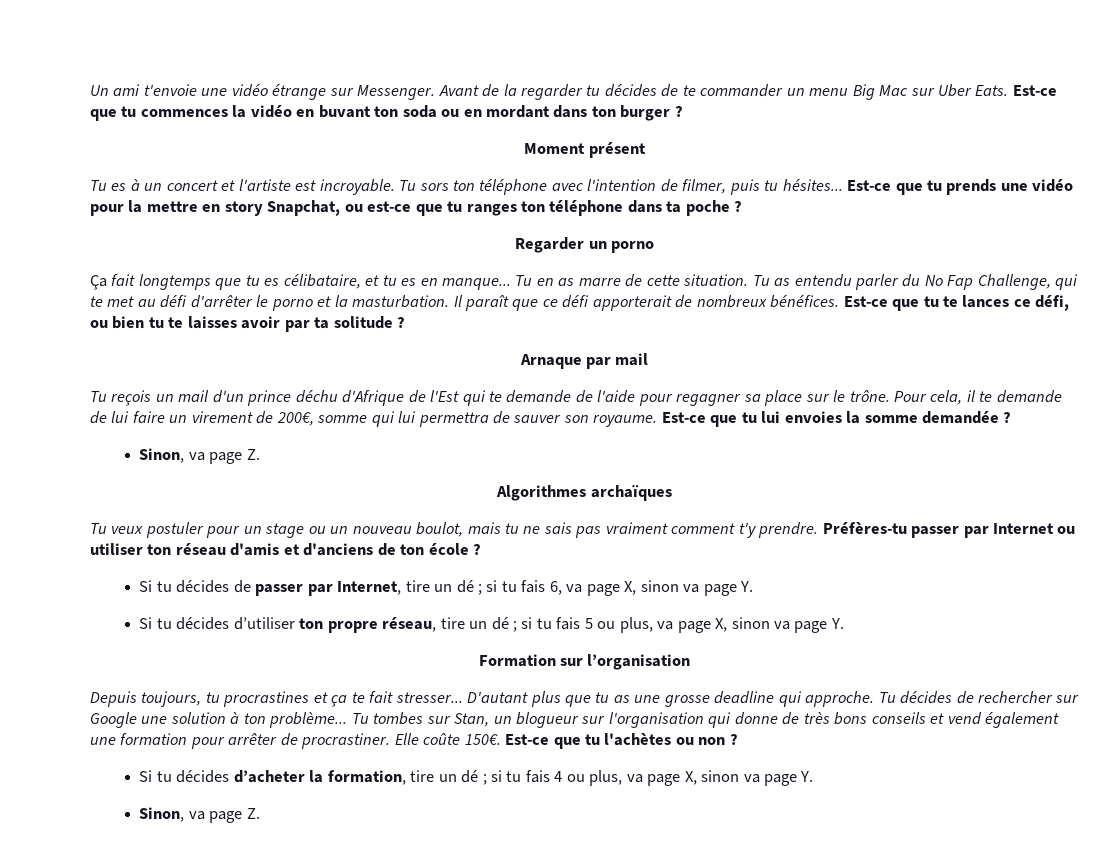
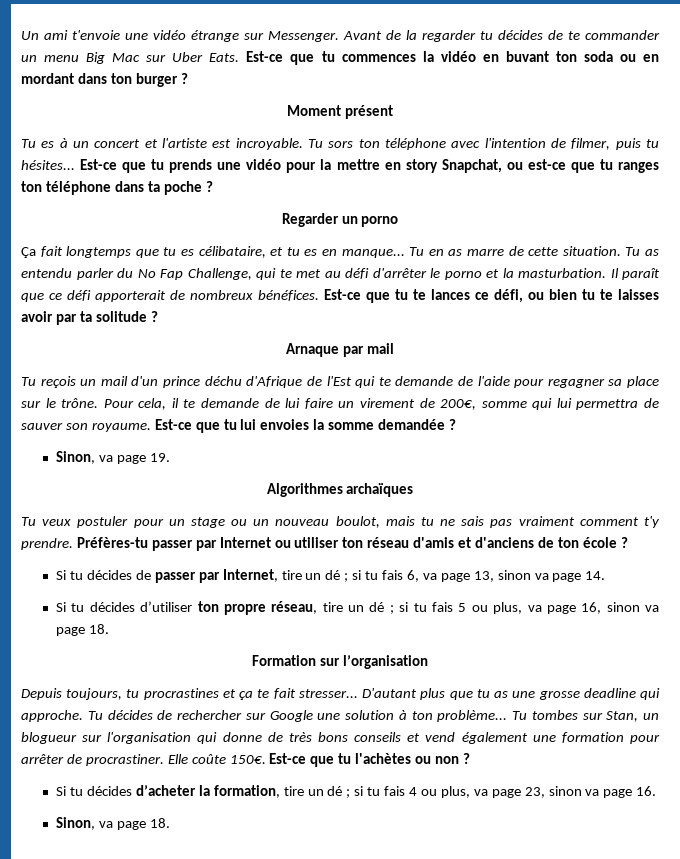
  Est-ce que tu lui envoies la somme demandée ?
- Sinon, va page Z.
+ Sinon, va page 19.
- Si tu décides de passer par Internet, tire un dé ; si tu fais 6, va page X, sinon va page Y.
+ Si tu décides de passer par Internet, tire un dé ; si tu fais 6, va page 13, sinon va page 14.
- Si tu décides d’utiliser ton propre réseau, tire un dé ; si tu fais 5 ou plus, va page X, sinon va page Y.
+ Si tu décides d’utiliser ton propre réseau, tire un dé ; si tu fais 5 ou plus, va page 16, sinon va page 18.
- Si tu décides d’acheter la formation, tire un dé ; si tu fais 4 ou plus, va page X, sinon va page Y.
- Sinon, va page Z.
+ Si tu décides d’acheter la formation, tire un dé ; si tu fais 4 ou plus, va page 23, sinon va page 16.
+ Sinon, va page 18.

